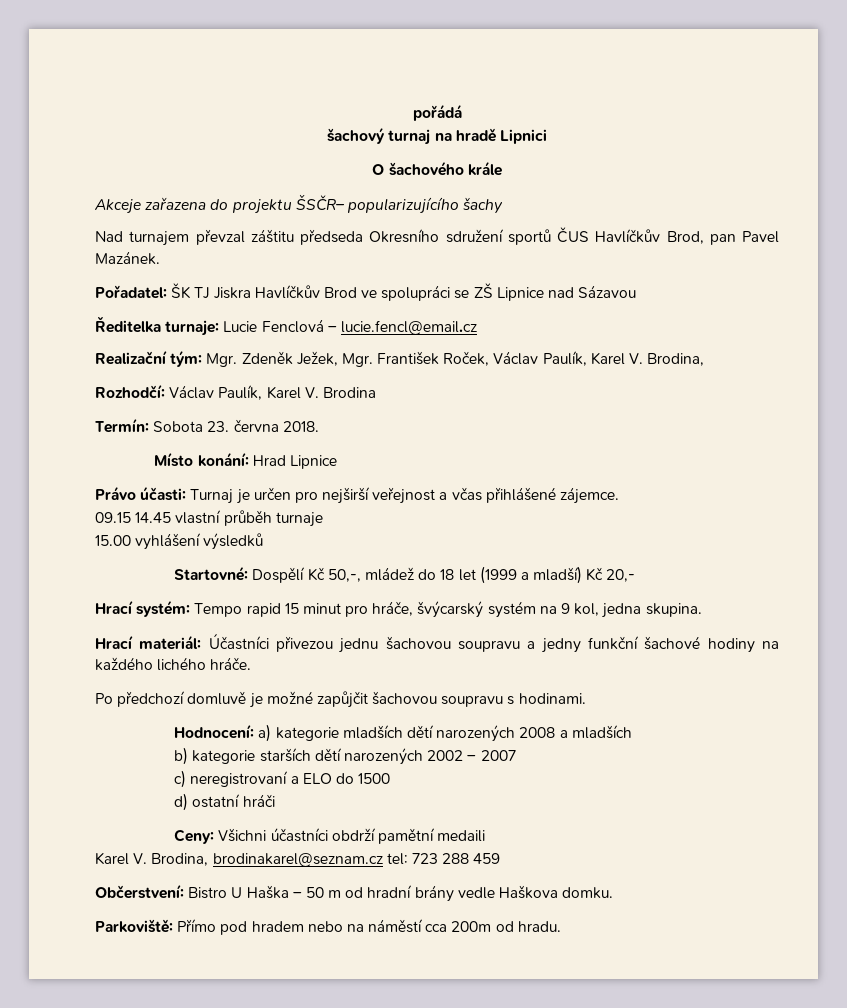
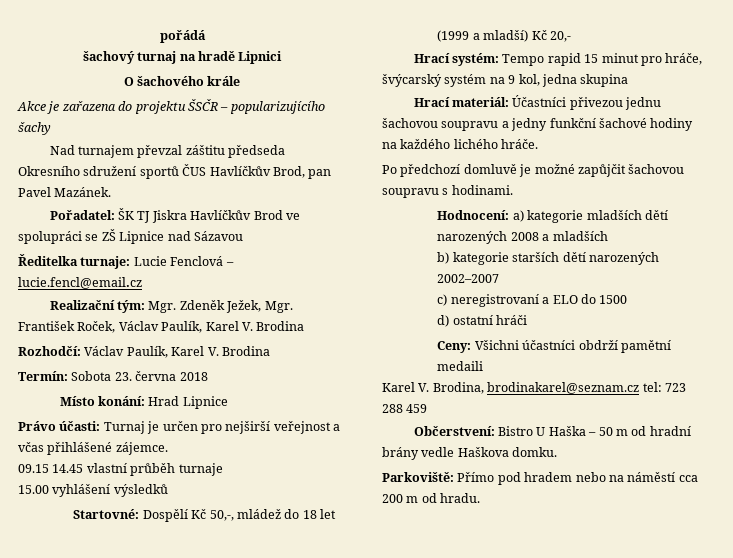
- Akceje zařazena do projektu ŠSČR– popularizujícího šachy
+ Akce je zařazena do projektu ŠSČR – popularizujícího šachy
- Realizační tým: Mgr. Zdeněk Ježek, Mgr. František Roček, Václav Paulík, Karel V. Brodina,
+ Realizační tým: Mgr. Zdeněk Ježek, Mgr. František Roček, Václav Paulík, Karel V. Brodina
- Termín: Sobota 23. června 2018.
+ Termín: Sobota 23. června 2018
- Hrací systém: Tempo rapid 15 minut pro hráče, švýcarský systém na 9 kol, jedna skupina.
+ Hrací systém: Tempo rapid 15 minut pro hráče, švýcarský systém na 9 kol, jedna skupina
- b) kategorie starších dětí narozených 2002 – 2007
+ b) kategorie starších dětí narozených 2002–2007
- Parkoviště: Přímo pod hradem nebo na náměstí cca 200m od hradu.
+ Parkoviště: Přímo pod hradem nebo na náměstí cca 200 m od hradu.

